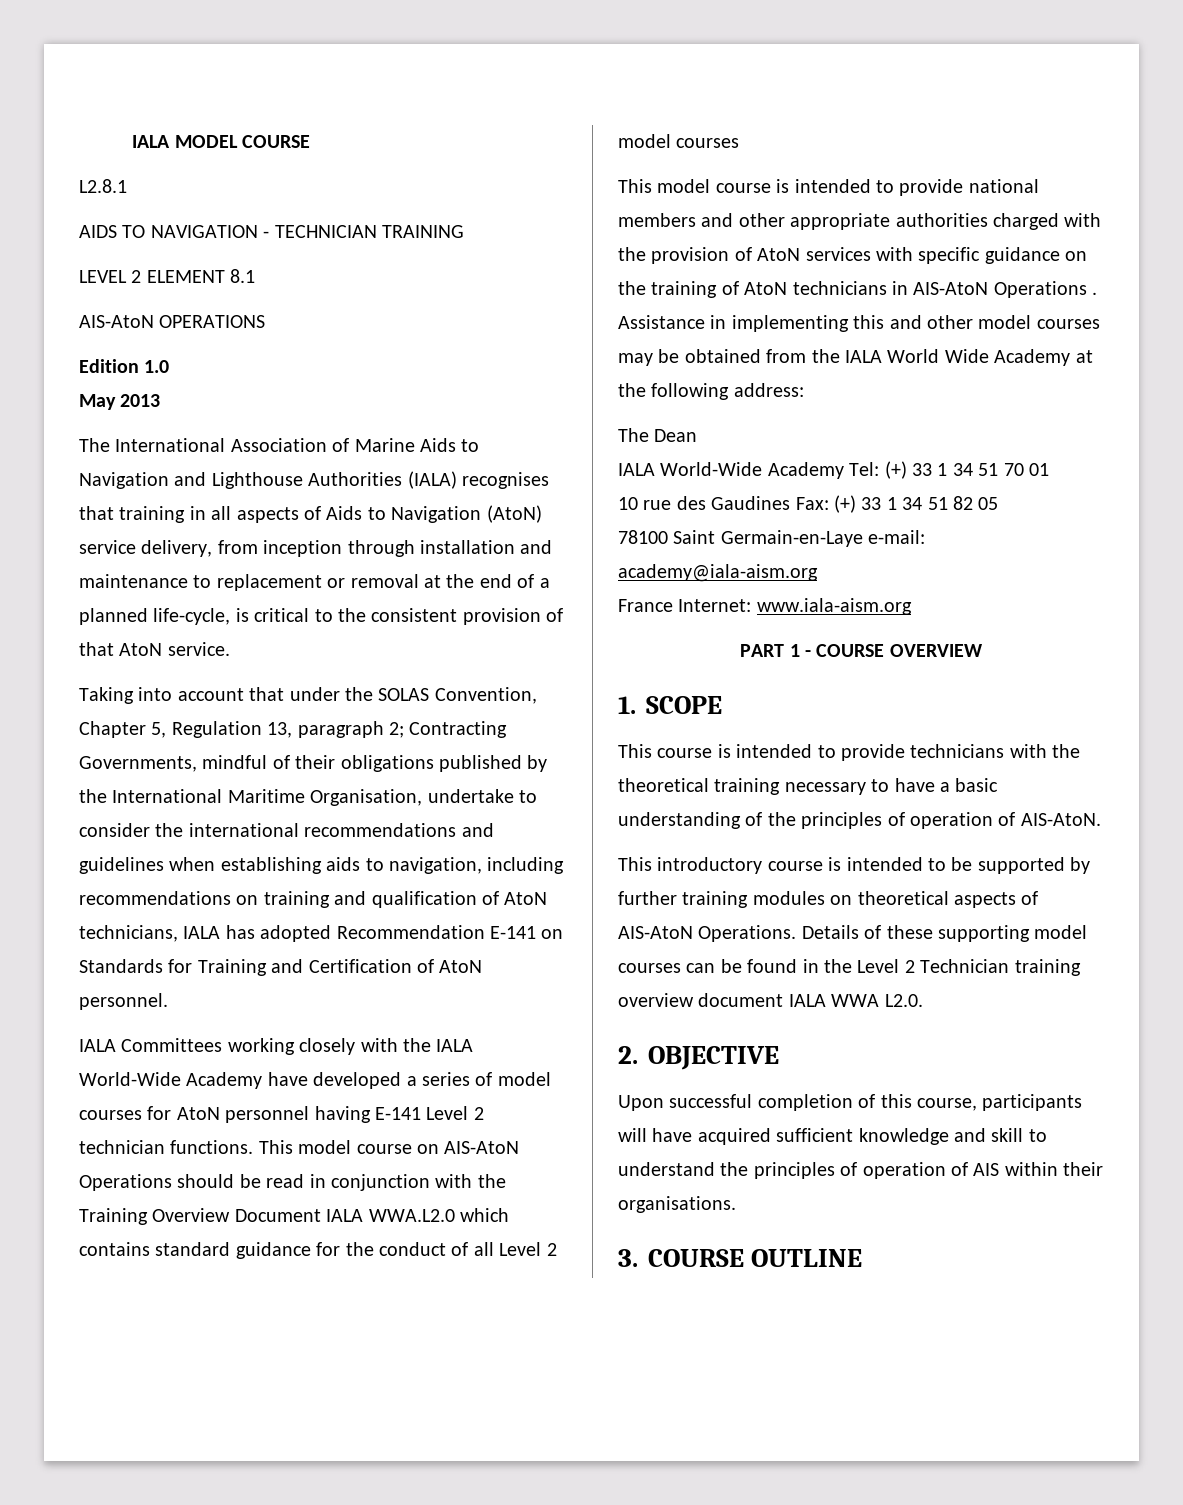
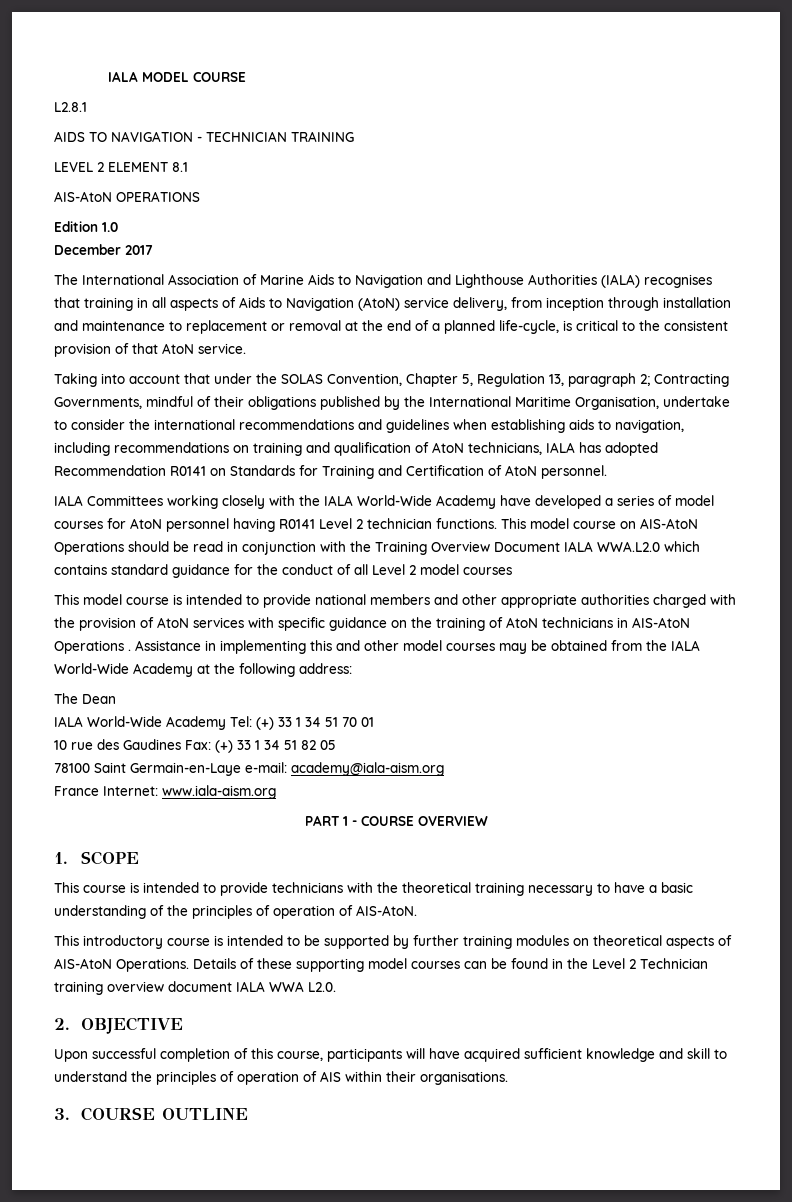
- May 2013
+ December 2017
- Contracting Governments, mindful of their obligations published by the International Maritime Organisation, undertake to consider the international recommendations and guidelines when establishing aids to navigation, including recommendations on training and qualification of AtoN technicians, IALA has adopted Recommendation E-141 on Standards for Training and Certification of AtoN personnel.
+ Contracting Governments, mindful of their obligations published by the International Maritime Organisation, undertake to consider the international recommendations and guidelines when establishing aids to navigation, including recommendations on training and qualification of AtoN technicians, IALA has adopted Recommendation R0141 on Standards for Training and Certification of AtoN personnel.
- IALA Committees working closely with the IALA World-Wide Academy have developed a series of model courses for AtoN personnel having E-141 Level 2 technician functions.
+ IALA Committees working closely with the IALA World-Wide Academy have developed a series of model courses for AtoN personnel having R0141 Level 2 technician functions.
- Assistance in implementing this and other model courses may be obtained from the IALA World Wide Academy at the following address:
+ Assistance in implementing this and other model courses may be obtained from the IALA World-Wide Academy at the following address:

